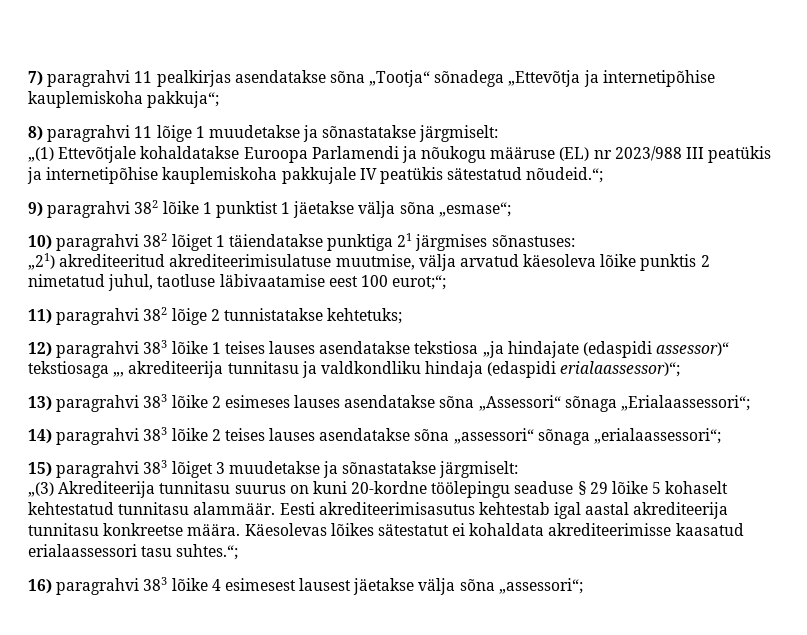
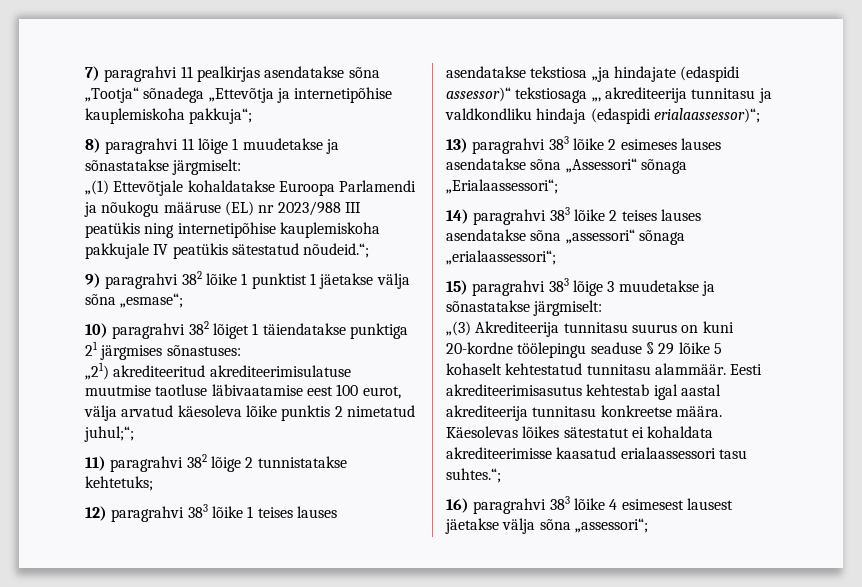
- „(1) Ettevõtjale kohaldatakse Euroopa Parlamendi ja nõukogu määruse (EL) nr 2023/988 III peatükis ja internetipõhise kauplemiskoha pakkujale IV peatükis sätestatud nõudeid.“;
+ „(1) Ettevõtjale kohaldatakse Euroopa Parlamendi ja nõukogu määruse (EL) nr 2023/988 III peatükis ning internetipõhise kauplemiskoha pakkujale IV peatükis sätestatud nõudeid.“;
- „21) akrediteeritud akrediteerimisulatuse muutmise, välja arvatud käesoleva lõike punktis 2 nimetatud juhul, taotluse läbivaatamise eest 100 eurot;“;
+ „21) akrediteeritud akrediteerimisulatuse muutmise taotluse läbivaatamise eest 100 eurot, välja arvatud käesoleva lõike punktis 2 nimetatud juhul;“;
- 15) paragrahvi 383 lõiget 3 muudetakse ja sõnastatakse järgmiselt:
+ 15) paragrahvi 383 lõige 3 muudetakse ja sõnastatakse järgmiselt:

